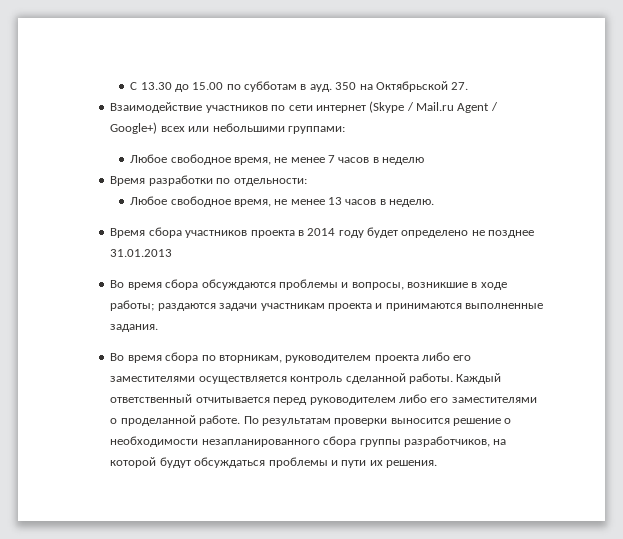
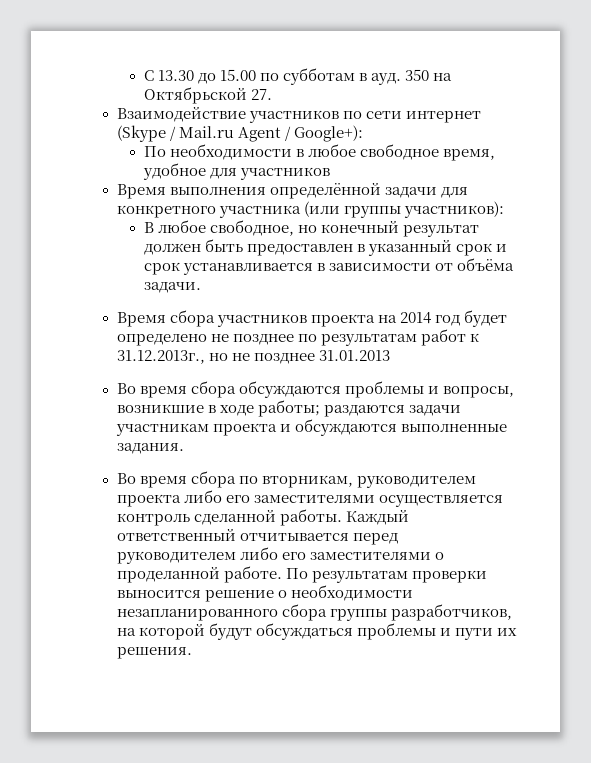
- Взаимодействие участников по сети интернет (Skype / Mail.ru Agent / Google+) всех или небольшими группами:
- Любое свободное время, не менее 7 часов в неделю
- Время разработки по отдельности:
- Любое свободное время, не менее 13 часов в неделю.
+ Взаимодействие участников по сети интернет (Skype / Mail.ru Agent / Google+):
+ По необходимости в любое свободное время, удобное для участников
+ Время выполнения определённой задачи для конкретного участника (или группы участников):
+ В любое свободное, но конечный результат должен быть предоставлен в указанный срок и срок устанавливается в зависимости от объёма задачи.
- Время сбора участников проекта в 2014 году будет определено не позднее 31.01.2013
+ Время сбора участников проекта на 2014 год будет определено не позднее по результатам работ к 31.12.2013г., но не позднее 31.01.2013
- Во время сбора обсуждаются проблемы и вопросы, возникшие в ходе работы; раздаются задачи участникам проекта и принимаются выполненные задания.
+ Во время сбора обсуждаются проблемы и вопросы, возникшие в ходе работы; раздаются задачи участникам проекта и обсуждаются выполненные задания.

